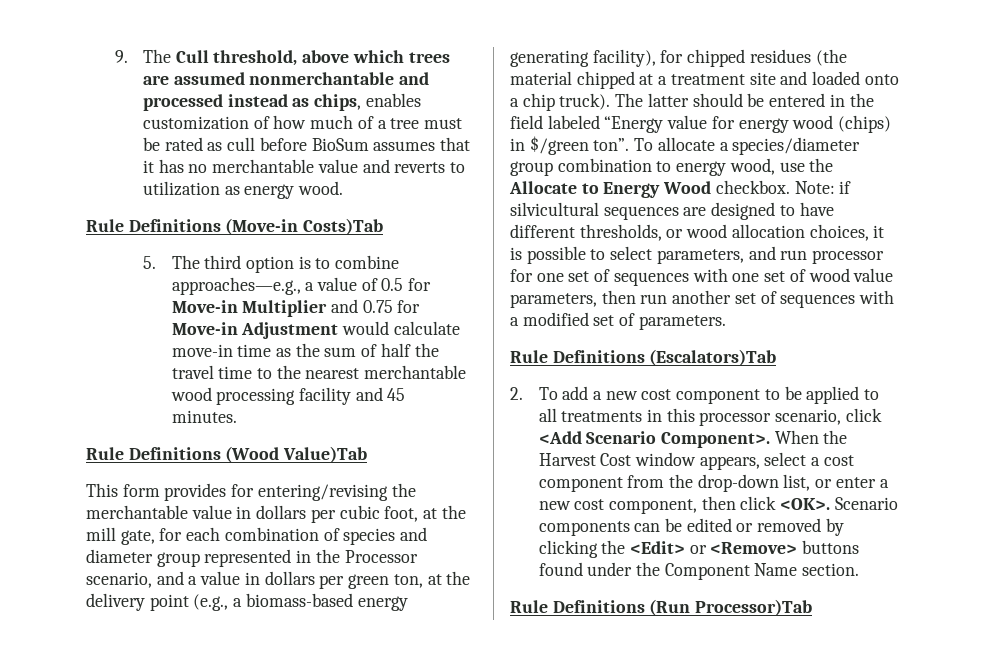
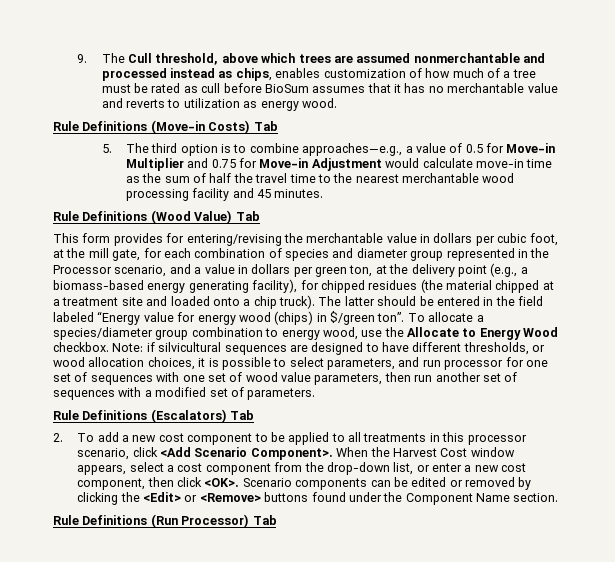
- Rule Definitions (Move-in Costs)Tab
+ Rule Definitions (Move-in Costs) Tab
- Rule Definitions (Wood Value)Tab
+ Rule Definitions (Wood Value) Tab
- Rule Definitions (Escalators)Tab
+ Rule Definitions (Escalators) Tab
- Rule Definitions (Run Processor)Tab
+ Rule Definitions (Run Processor) Tab

